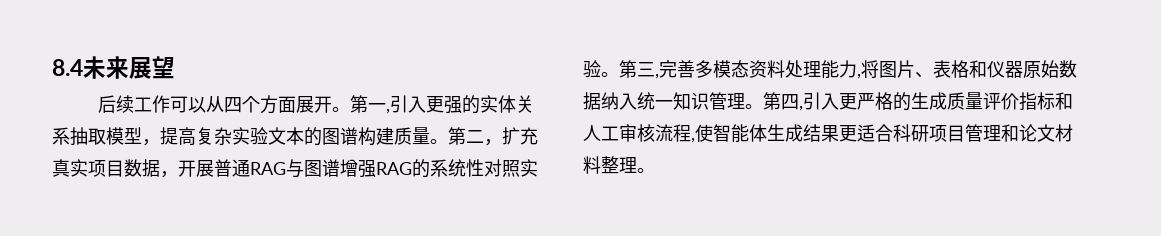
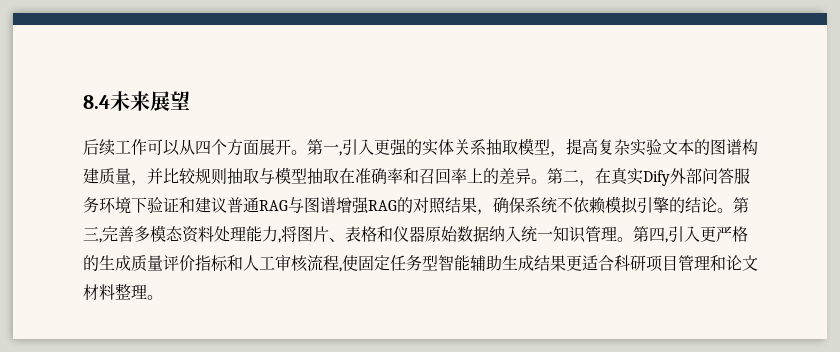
- 第一,引入更强的实体关系抽取模型，提高复杂实验文本的图谱构建质量。第二，扩充真实项目数据，开展普通RAG与图谱增强RAG的系统性对照实验。
+ 第一,引入更强的实体关系抽取模型，提高复杂实验文本的图谱构建质量，并比较规则抽取与模型抽取在准确率和召回率上的差异。第二，在真实Dify外部问答服务环境下验证和建议普通RAG与图谱增强RAG的对照结果，确保系统不依赖模拟引擎的结论。
- 第四,引入更严格的生成质量评价指标和人工审核流程,使智能体生成结果更适合科研项目管理和论文材料整理。
+ 第四,引入更严格的生成质量评价指标和人工审核流程,使固定任务型智能辅助生成结果更适合科研项目管理和论文材料整理。

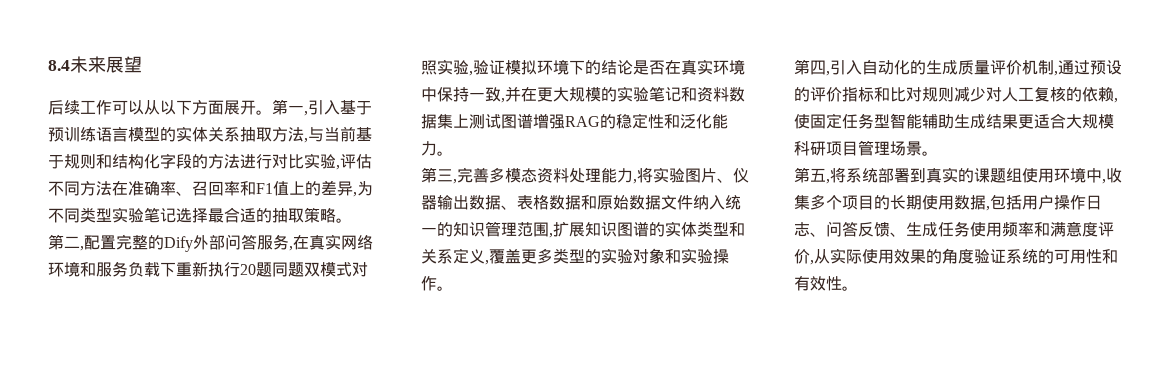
- 后续工作可以从四个方面展开。
+ 后续工作可以从以下方面展开。
- 第一,引入更强的实体关系抽取模型，提高复杂实验文本的图谱构建质量，并比较规则抽取与模型抽取在准确率和召回率上的差异。第二，在真实Dify外部问答服务环境下验证和建议普通RAG与图谱增强RAG的对照结果，确保系统不依赖模拟引擎的结论。第三,完善多模态资料处理能力,将图片、表格和仪器原始数据纳入统一知识管理。第四,引入更严格的生成质量评价指标和人工审核流程,使固定任务型智能辅助生成结果更适合科研项目管理和论文材料整理。
+ 第一,引入基于预训练语言模型的实体关系抽取方法,与当前基于规则和结构化字段的方法进行对比实验,评估不同方法在准确率、召回率和F1值上的差异,为不同类型实验笔记选择最合适的抽取策略。
+ 第二,配置完整的Dify外部问答服务,在真实网络环境和服务负载下重新执行20题同题双模式对照实验,验证模拟环境下的结论是否在真实环境中保持一致,并在更大规模的实验笔记和资料数据集上测试图谱增强RAG的稳定性和泛化能力。
+ 第三,完善多模态资料处理能力,将实验图片、仪器输出数据、表格数据和原始数据文件纳入统一的知识管理范围,扩展知识图谱的实体类型和关系定义,覆盖更多类型的实验对象和实验操作。
+ 第四,引入自动化的生成质量评价机制,通过预设的评价指标和比对规则减少对人工复核的依赖,使固定任务型智能辅助生成结果更适合大规模科研项目管理场景。
+ 第五,将系统部署到真实的课题组使用环境中,收集多个项目的长期使用数据,包括用户操作日志、问答反馈、生成任务使用频率和满意度评价,从实际使用效果的角度验证系统的可用性和有效性。

